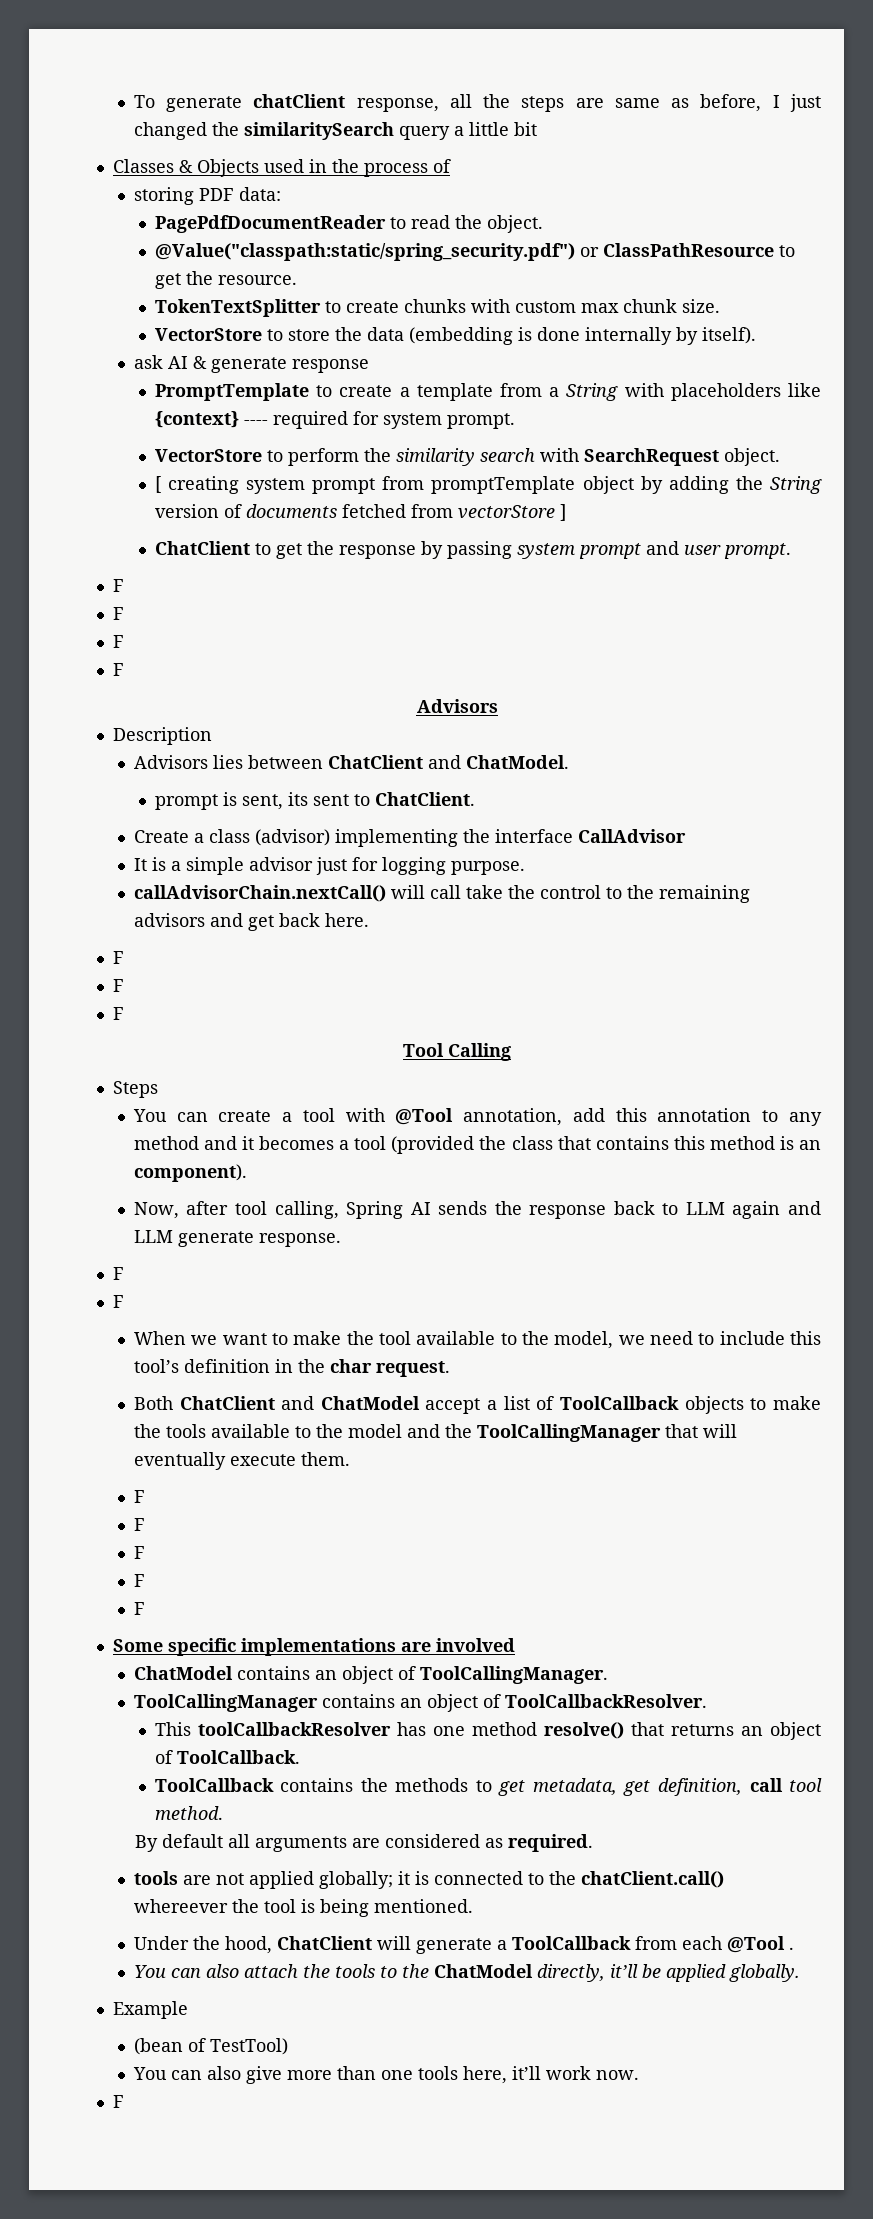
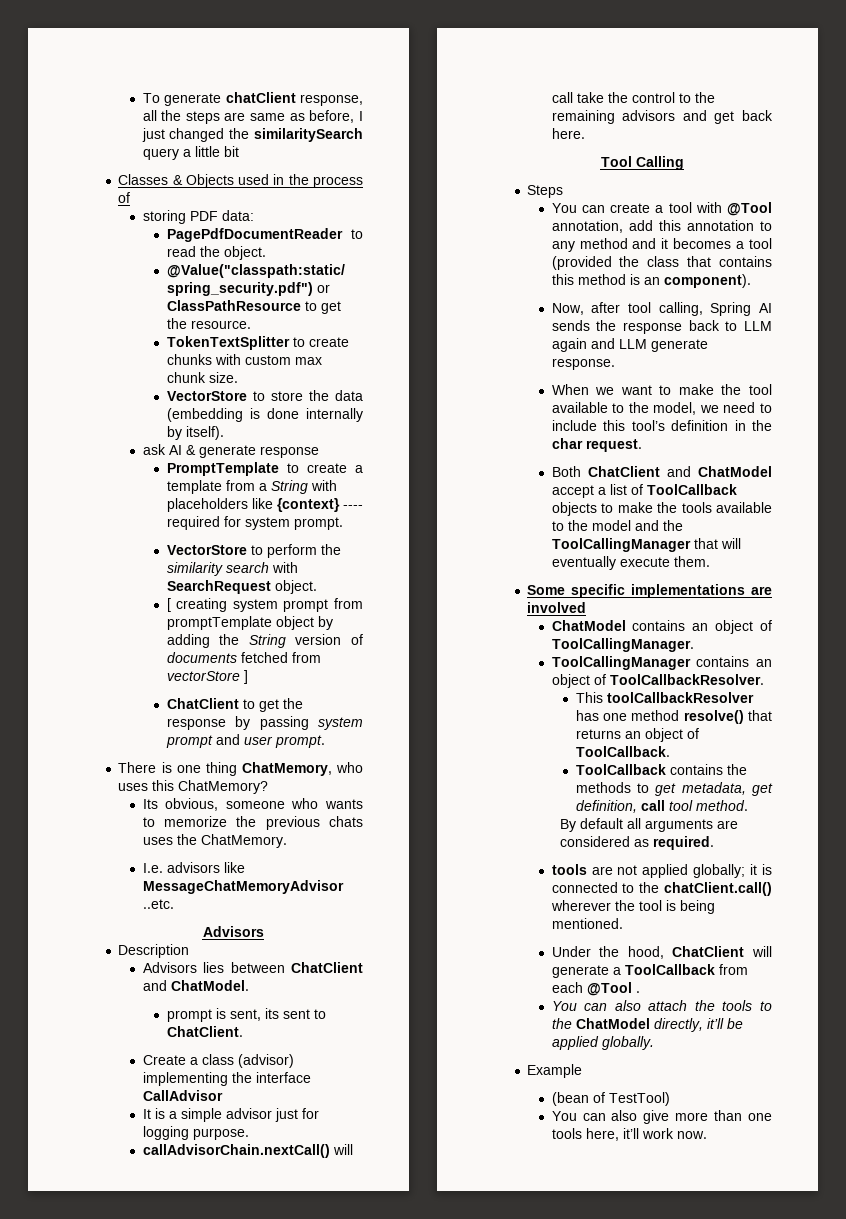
  ChatClient to get the response by passing system prompt and user prompt.
- F
- F
- F
- F
+ There is one thing ChatMemory, who uses this ChatMemory?
+ Its obvious, someone who wants to memorize the previous chats uses the ChatMemory.
+ I.e. advisors like MessageChatMemoryAdvisor ..etc.
  callAdvisorChain.nextCall() will call take the control to the remaining advisors and get back here.
- F
- F
- F
  Now, after tool calling, Spring AI sends the response back to LLM again and LLM generate response.
- F
- F
  Both ChatClient and ChatModel accept a list of ToolCallback objects to make the tools available to the model and the ToolCallingManager that will eventually execute them.
- F
- F
- F
- F
- F
- tools are not applied globally; it is connected to the chatClient.call() whereever the tool is being mentioned.
+ tools are not applied globally; it is connected to the chatClient.call() wherever the tool is being mentioned.
  You can also give more than one tools here, it’ll work now.
- F

